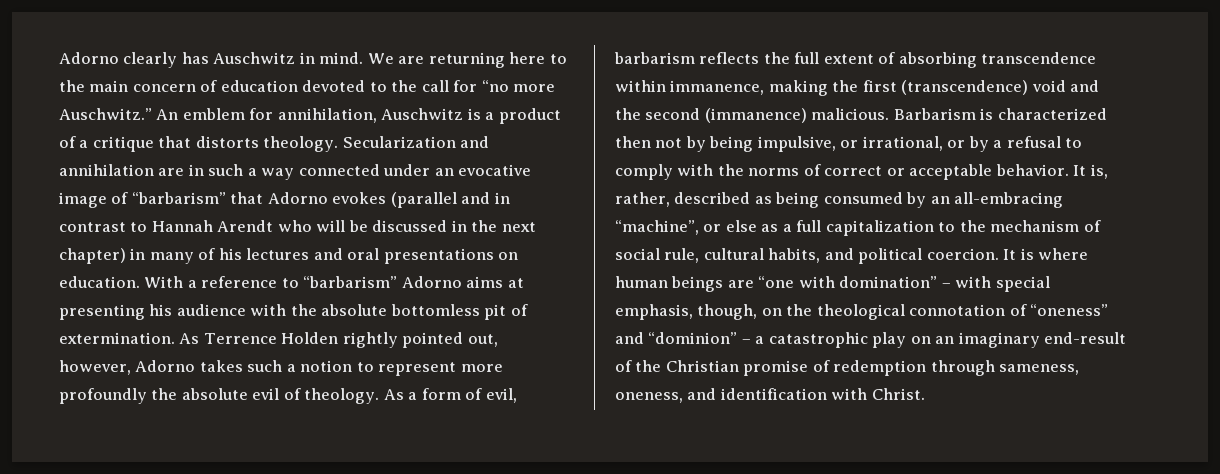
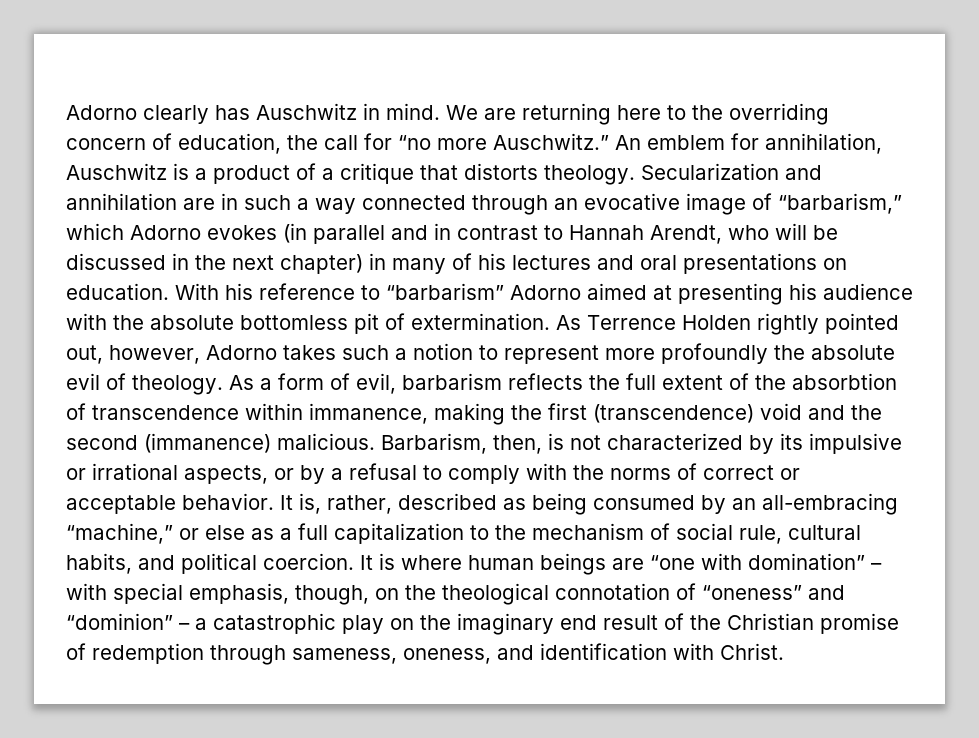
- We are returning here to the main concern of education devoted to the call for “no more Auschwitz.”
+ We are returning here to the overriding concern of education, the call for “no more Auschwitz.”
- Secularization and annihilation are in such a way connected under an evocative image of “barbarism” that Adorno evokes (parallel and in contrast to Hannah Arendt who will be discussed in the next chapter) in many of his lectures and oral presentations on education.
+ Secularization and annihilation are in such a way connected through an evocative image of “barbarism,” which Adorno evokes (in parallel and in contrast to Hannah Arendt, who will be discussed in the next chapter) in many of his lectures and oral presentations on education.
- With a reference to “barbarism” Adorno aims at presenting his audience with the absolute bottomless pit of extermination.
+ With his reference to “barbarism” Adorno aimed at presenting his audience with the absolute bottomless pit of extermination.
- As a form of evil, barbarism reflects the full extent of absorbing transcendence within immanence, making the first (transcendence) void and the second (immanence) malicious.
+ As a form of evil, barbarism reflects the full extent of the absorbtion of transcendence within immanence, making the first (transcendence) void and the second (immanence) malicious.
- Barbarism is characterized then not by being impulsive, or irrational, or by a refusal to comply with the norms of correct or acceptable behavior.
+ Barbarism, then, is not characterized by its impulsive or irrational aspects, or by a refusal to comply with the norms of correct or acceptable behavior.
- It is, rather, described as being consumed by an all-embracing “machine”, or else as a full capitalization to the mechanism of social rule, cultural habits, and political coercion.
+ It is, rather, described as being consumed by an all-embracing “machine,” or else as a full capitalization to the mechanism of social rule, cultural habits, and political coercion.
- It is where human beings are “one with domination” – with special emphasis, though, on the theological connotation of “oneness” and “dominion” – a catastrophic play on an imaginary end-result of the Christian promise of redemption through sameness, oneness, and identification with Christ.
+ It is where human beings are “one with domination” – with special emphasis, though, on the theological connotation of “oneness” and “dominion” – a catastrophic play on the imaginary end result of the Christian promise of redemption through sameness, oneness, and identification with Christ.

